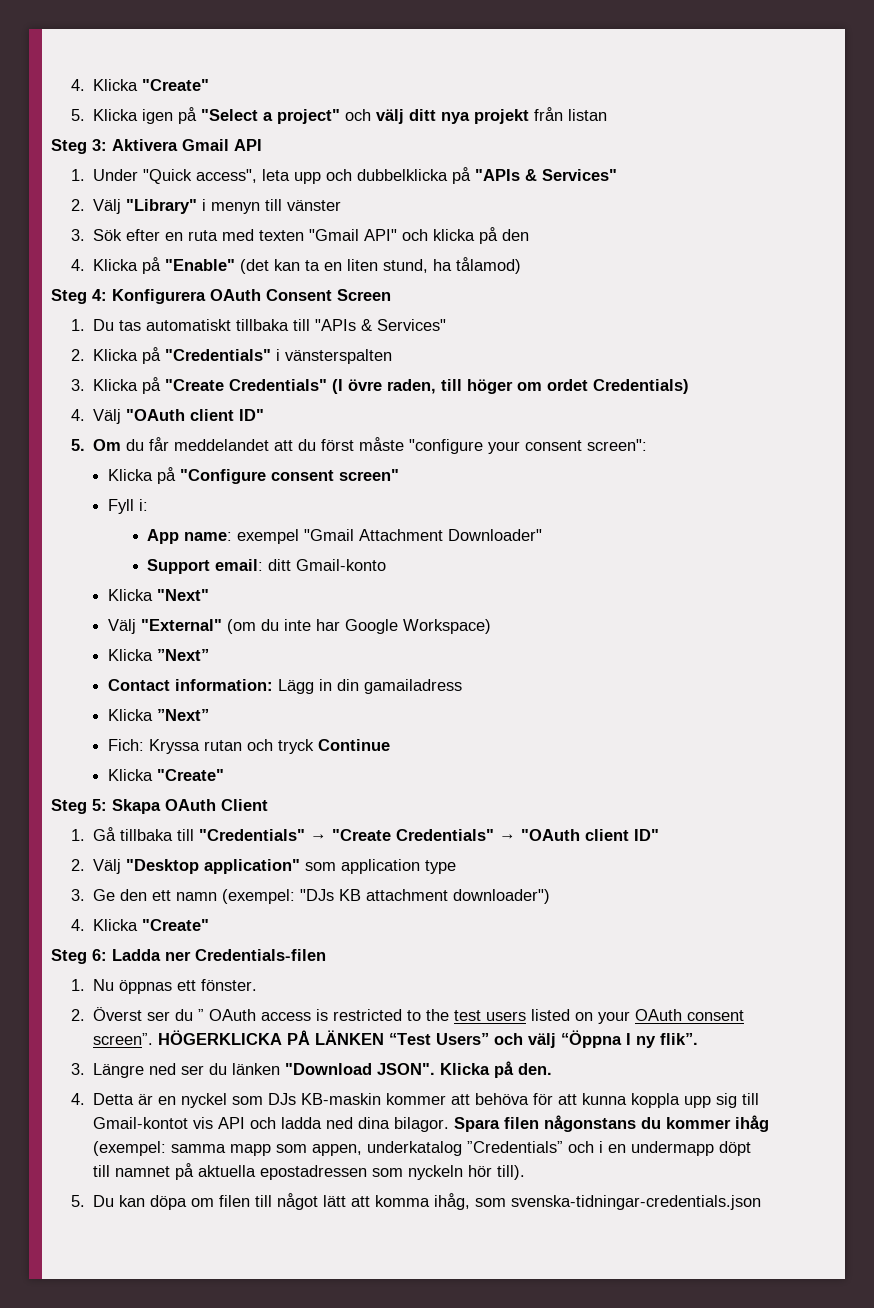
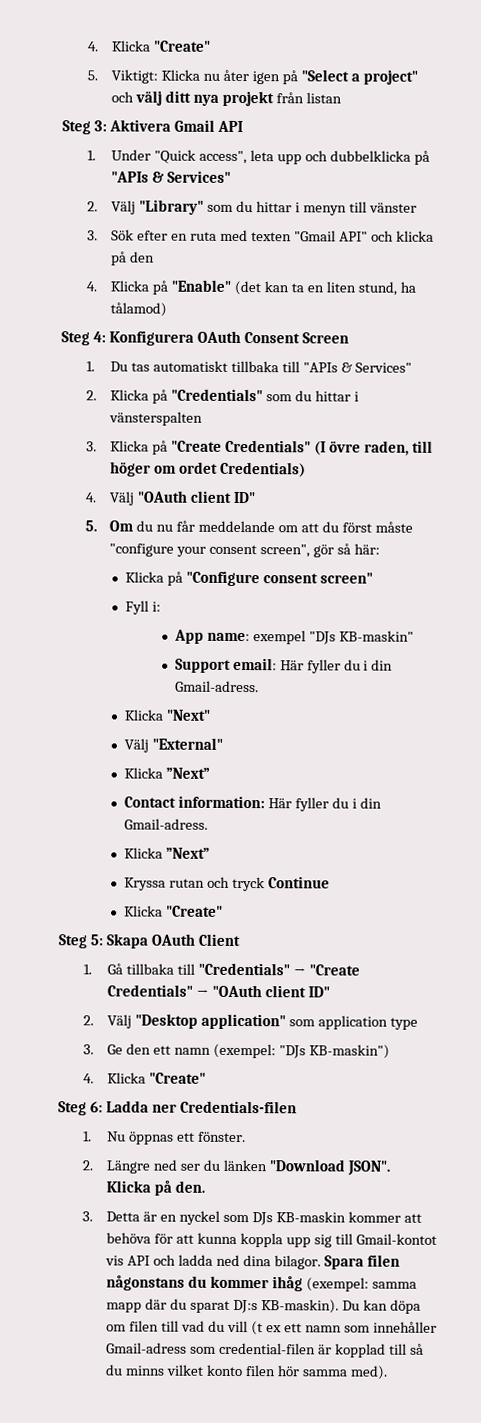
- 5. Klicka igen på "Select a project" och välj ditt nya projekt från listan
+ 5. Viktigt: Klicka nu åter igen på "Select a project" och välj ditt nya projekt från listan
- 2. Välj "Library" i menyn till vänster
+ 2. Välj "Library" som du hittar i menyn till vänster
- 2. Klicka på "Credentials" i vänsterspalten
+ 2. Klicka på "Credentials" som du hittar i vänsterspalten
- 5. Om du får meddelandet att du först måste "configure your consent screen":
+ 5. Om du nu får meddelande om att du först måste "configure your consent screen", gör så här:
- App name: exempel "Gmail Attachment Downloader"
+ App name: exempel "DJs KB-maskin"
- Support email: ditt Gmail-konto
+ Support email: Här fyller du i din Gmail-adress.
  Klicka "Next"
- Välj "External" (om du inte har Google Workspace)
+ Välj "External"
  Klicka ”Next”
- Contact information: Lägg in din gamailadress
+ Contact information: Här fyller du i din Gmail-adress.
  Klicka ”Next”
- Fich: Kryssa rutan och tryck Continue
+ Kryssa rutan och tryck Continue
- 3. Ge den ett namn (exempel: "DJs KB attachment downloader")
+ 3. Ge den ett namn (exempel: "DJs KB-maskin")
- 2. Överst ser du ” OAuth access is restricted to the test users listed on your OAuth consent screen”. HÖGERKLICKA PÅ LÄNKEN “Test Users” och välj “Öppna I ny flik”.
- 3. Längre ned ser du länken "Download JSON".
+ 2. Längre ned ser du länken "Download JSON".
- 4. Detta är en nyckel som DJs KB-maskin kommer att behöva för att kunna koppla upp sig till Gmail-kontot vis API och ladda ned dina bilagor.
+ 3. Detta är en nyckel som DJs KB-maskin kommer att behöva för att kunna koppla upp sig till Gmail-kontot vis API och ladda ned dina bilagor.
- Spara filen någonstans du kommer ihåg (exempel: samma mapp som appen, underkatalog ”Credentials” och i en undermapp döpt till namnet på aktuella epostadressen som nyckeln hör till).
- 5. Du kan döpa om filen till något lätt att komma ihåg, som svenska-tidningar-credentials.json
+ Spara filen någonstans du kommer ihåg (exempel: samma mapp där du sparat DJ:s KB-maskin). Du kan döpa om filen till vad du vill (t ex ett namn som innehåller Gmail-adress som credential-filen är kopplad till så du minns vilket konto filen hör samma med).

